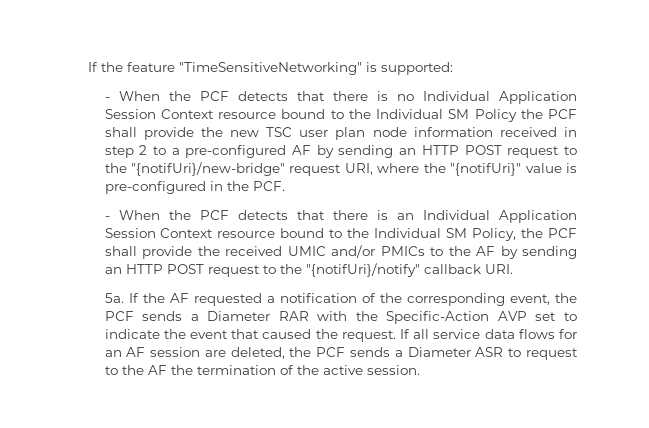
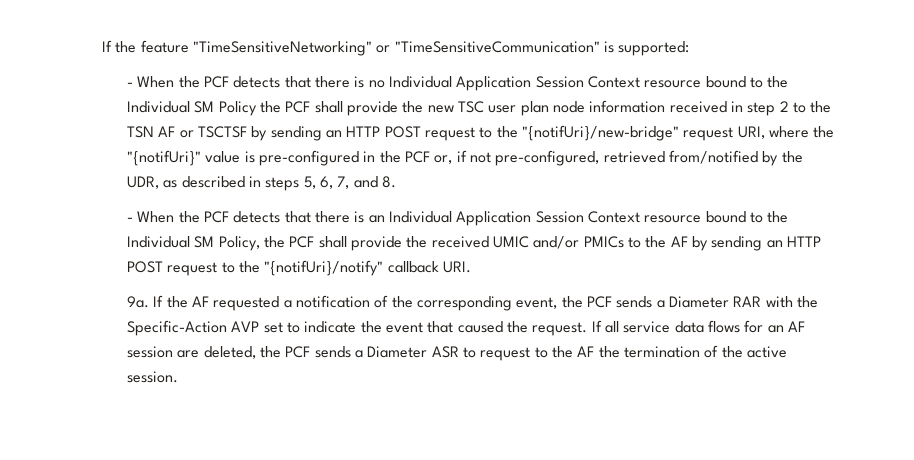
- If the feature "TimeSensitiveNetworking" is supported:
+ If the feature "TimeSensitiveNetworking" or "TimeSensitiveCommunication" is supported:
- - When the PCF detects that there is no Individual Application Session Context resource bound to the Individual SM Policy the PCF shall provide the new TSC user plan node information received in step 2 to a pre-configured AF by sending an HTTP POST request to the "{notifUri}/new-bridge" request URI, where the "{notifUri}" value is pre-configured in the PCF.
+ - When the PCF detects that there is no Individual Application Session Context resource bound to the Individual SM Policy the PCF shall provide the new TSC user plan node information received in step 2 to the TSN AF or TSCTSF by sending an HTTP POST request to the "{notifUri}/new-bridge" request URI, where the "{notifUri}" value is pre-configured in the PCF or, if not pre-configured, retrieved from/notified by the UDR, as described in steps 5, 6, 7, and 8.
- 5a.
+ 9a.

